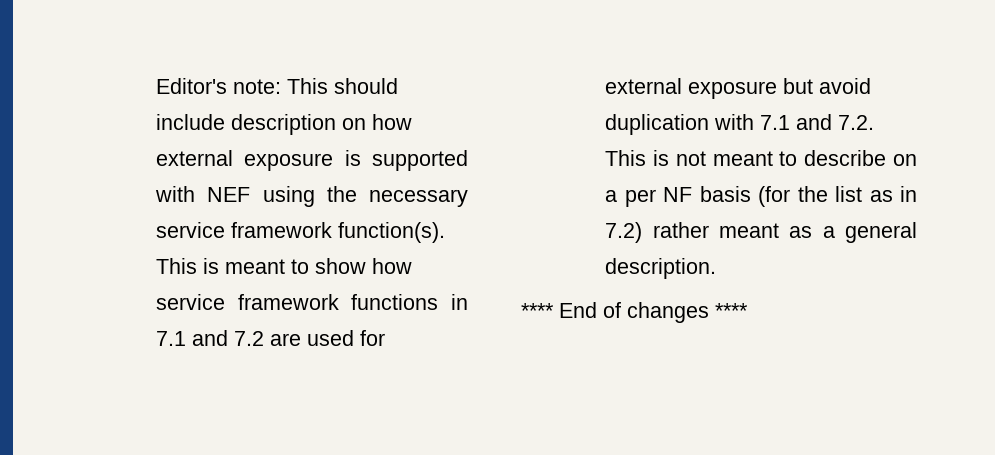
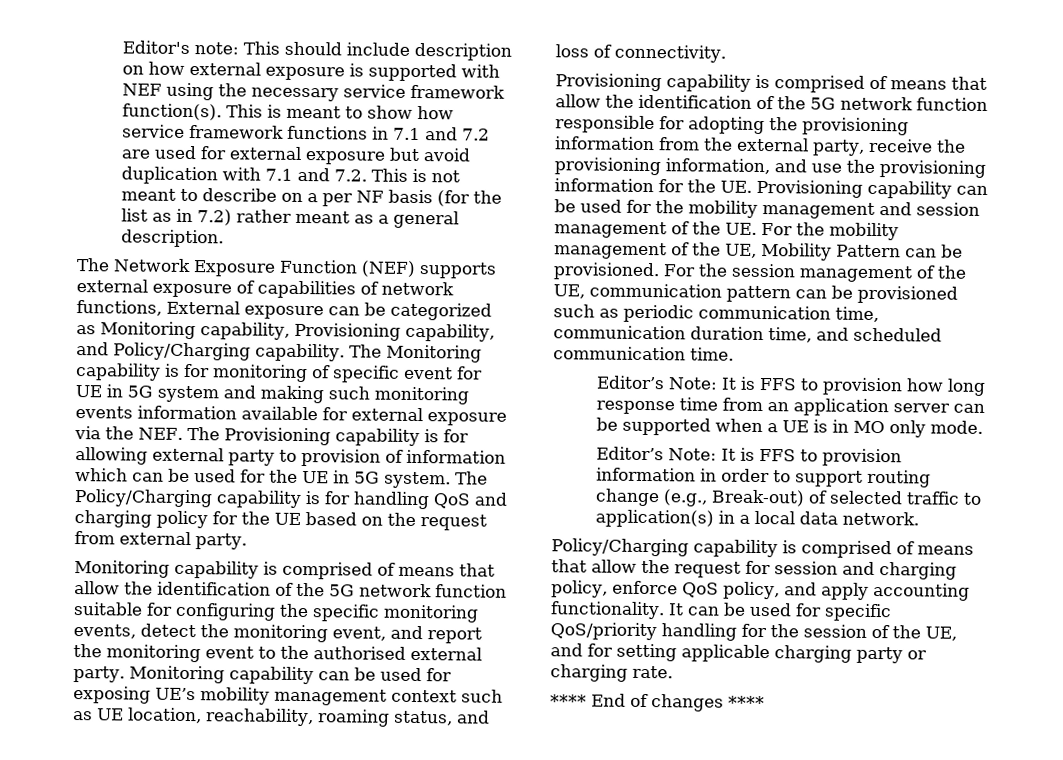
+ The Network Exposure Function (NEF) supports external exposure of capabilities of network functions, External exposure can be categorized as Monitoring capability, Provisioning capability, and Policy/Charging capability. The Monitoring capability is for monitoring of specific event for UE in 5G system and making such monitoring events information available for external exposure via the NEF. The Provisioning capability is for allowing external party to provision of information which can be used for the UE in 5G system. The Policy/Charging capability is for handling QoS and charging policy for the UE based on the request from external party.
+ Monitoring capability is comprised of means that allow the identification of the 5G network function suitable for configuring the specific monitoring events, detect the monitoring event, and report the monitoring event to the authorised external party. Monitoring capability can be used for exposing UE’s mobility management context such as UE location, reachability, roaming status, and loss of connectivity.
+ Provisioning capability is comprised of means that allow the identification of the 5G network function responsible for adopting the provisioning information from the external party, receive the provisioning information, and use the provisioning information for the UE. Provisioning capability can be used for the mobility management and session management of the UE. For the mobility management of the UE, Mobility Pattern can be provisioned. For the session management of the UE, communication pattern can be provisioned such as periodic communication time, communication duration time, and scheduled communication time.
+ Editor’s Note: It is FFS to provision how long response time from an application server can be supported when a UE is in MO only mode.
+ Editor’s Note: It is FFS to provision information in order to support routing change (e.g., Break-out) of selected traffic to application(s) in a local data network.
+ Policy/Charging capability is comprised of means that allow the request for session and charging policy, enforce QoS policy, and apply accounting functionality. It can be used for specific QoS/priority handling for the session of the UE, and for setting applicable charging party or charging rate.

